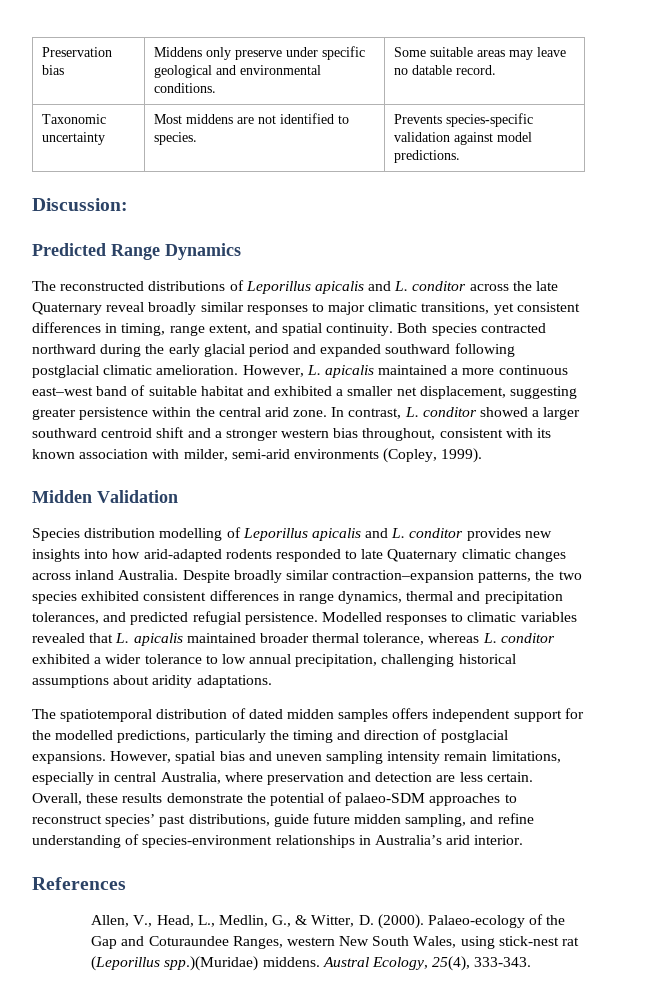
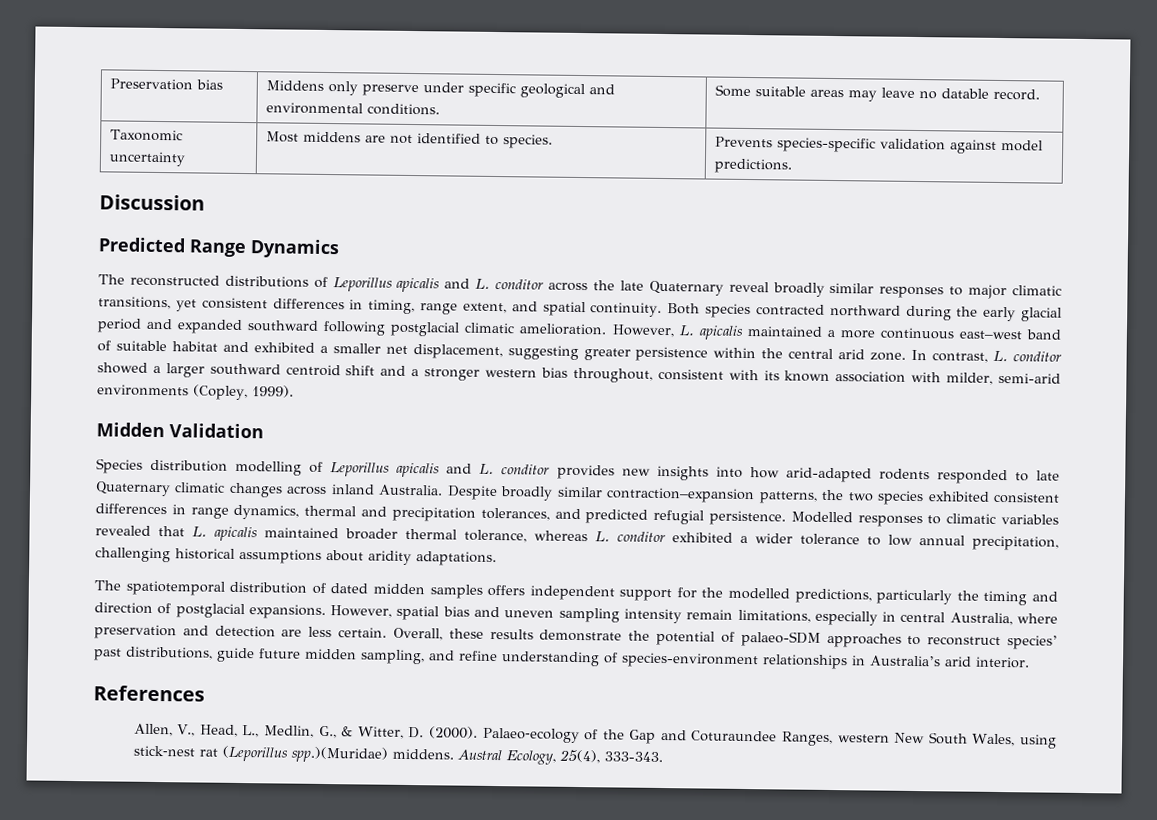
- Discussion:
+ Discussion

